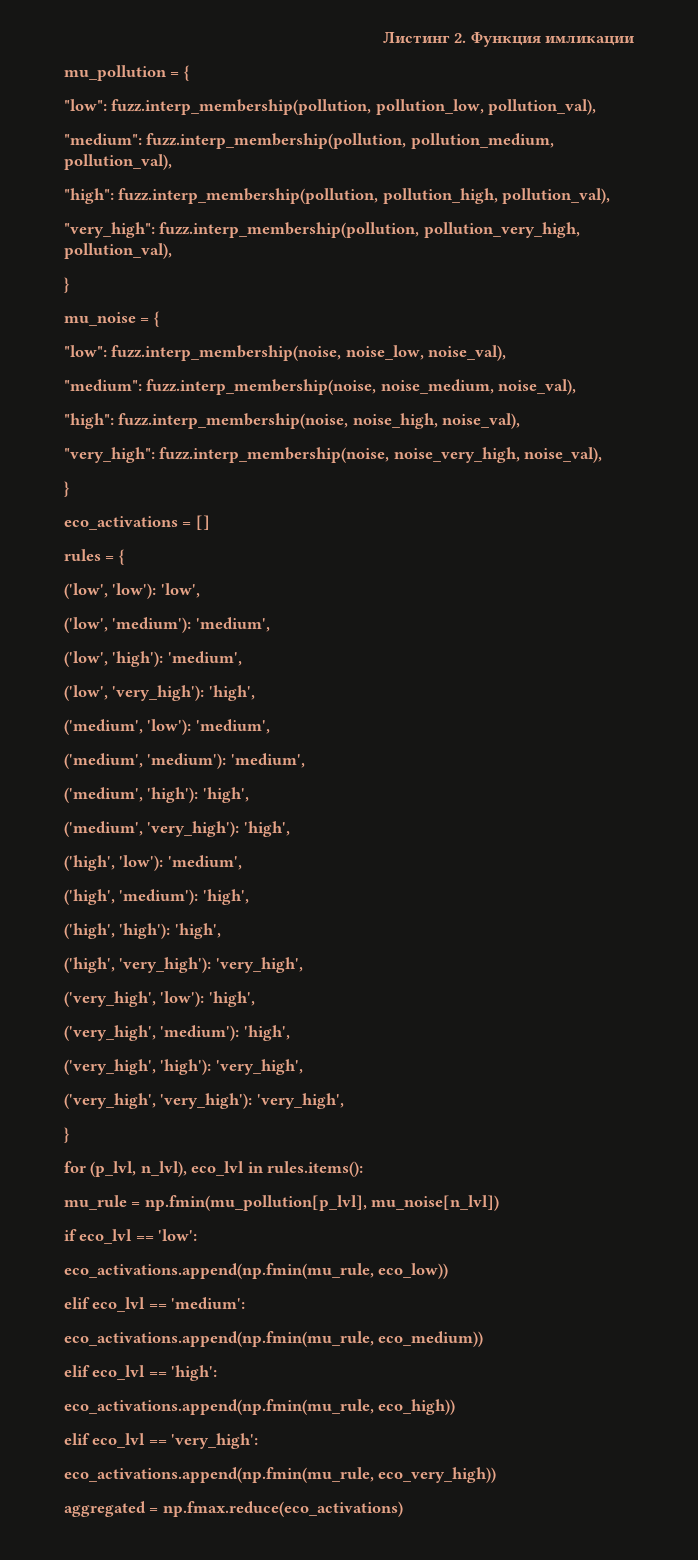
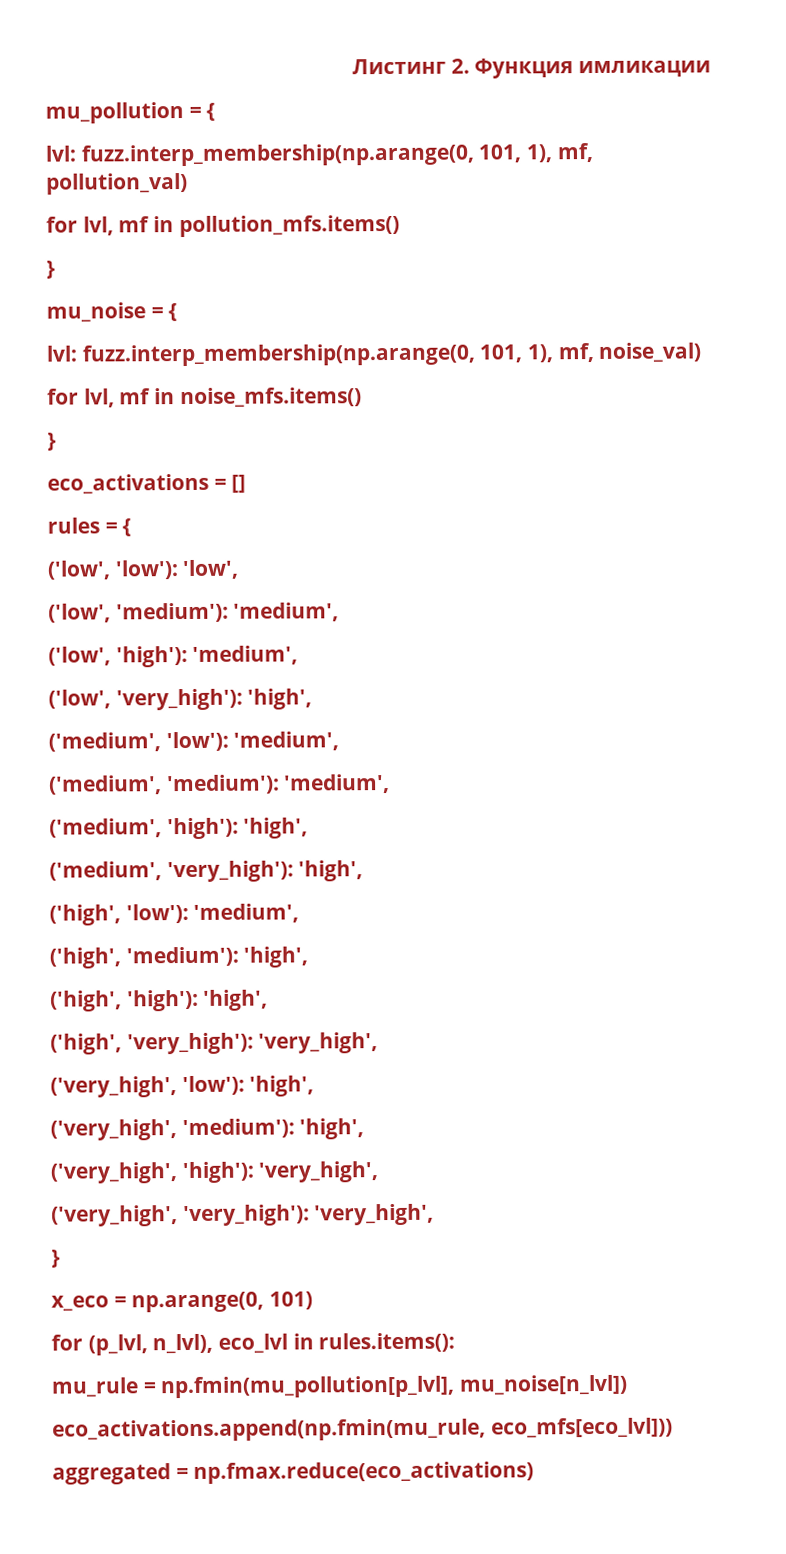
- "low": fuzz.interp_membership(pollution, pollution_low, pollution_val),
- "medium": fuzz.interp_membership(pollution, pollution_medium, pollution_val),
- "high": fuzz.interp_membership(pollution, pollution_high, pollution_val),
- "very_high": fuzz.interp_membership(pollution, pollution_very_high, pollution_val),
+ lvl: fuzz.interp_membership(np.arange(0, 101, 1), mf, pollution_val)
+ for lvl, mf in pollution_mfs.items()
  }
  mu_noise = {
- "low": fuzz.interp_membership(noise, noise_low, noise_val),
- "medium": fuzz.interp_membership(noise, noise_medium, noise_val),
- "high": fuzz.interp_membership(noise, noise_high, noise_val),
- "very_high": fuzz.interp_membership(noise, noise_very_high, noise_val),
+ lvl: fuzz.interp_membership(np.arange(0, 101, 1), mf, noise_val)
+ for lvl, mf in noise_mfs.items()
+ x_eco = np.arange(0, 101)
- if eco_lvl == 'low':
- eco_activations.append(np.fmin(mu_rule, eco_low))
- elif eco_lvl == 'medium':
- eco_activations.append(np.fmin(mu_rule, eco_medium))
- elif eco_lvl == 'high':
- eco_activations.append(np.fmin(mu_rule, eco_high))
- elif eco_lvl == 'very_high':
- eco_activations.append(np.fmin(mu_rule, eco_very_high))
+ eco_activations.append(np.fmin(mu_rule, eco_mfs[eco_lvl]))

